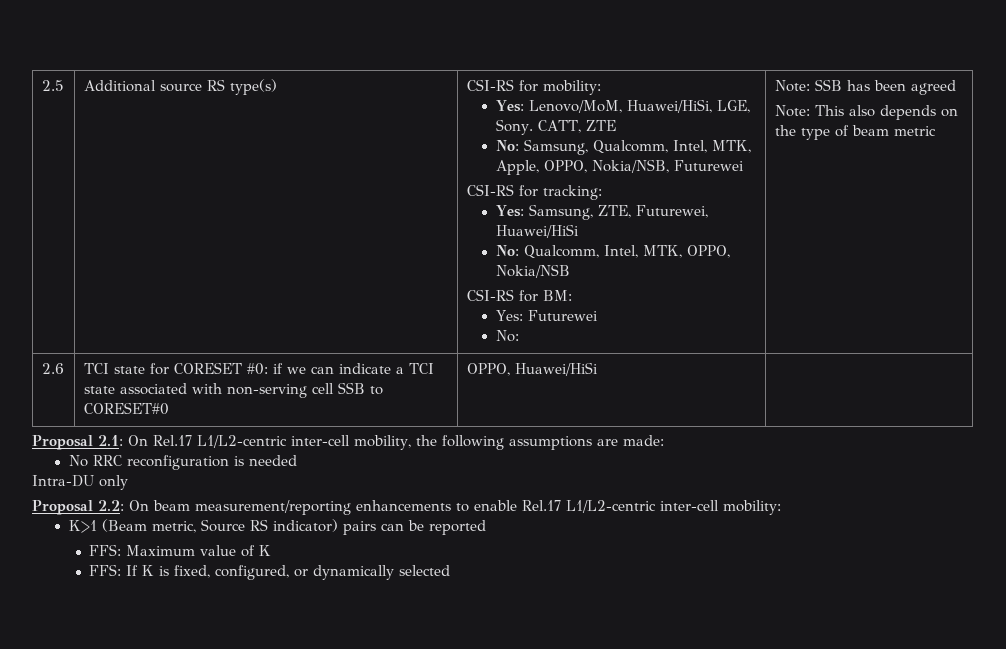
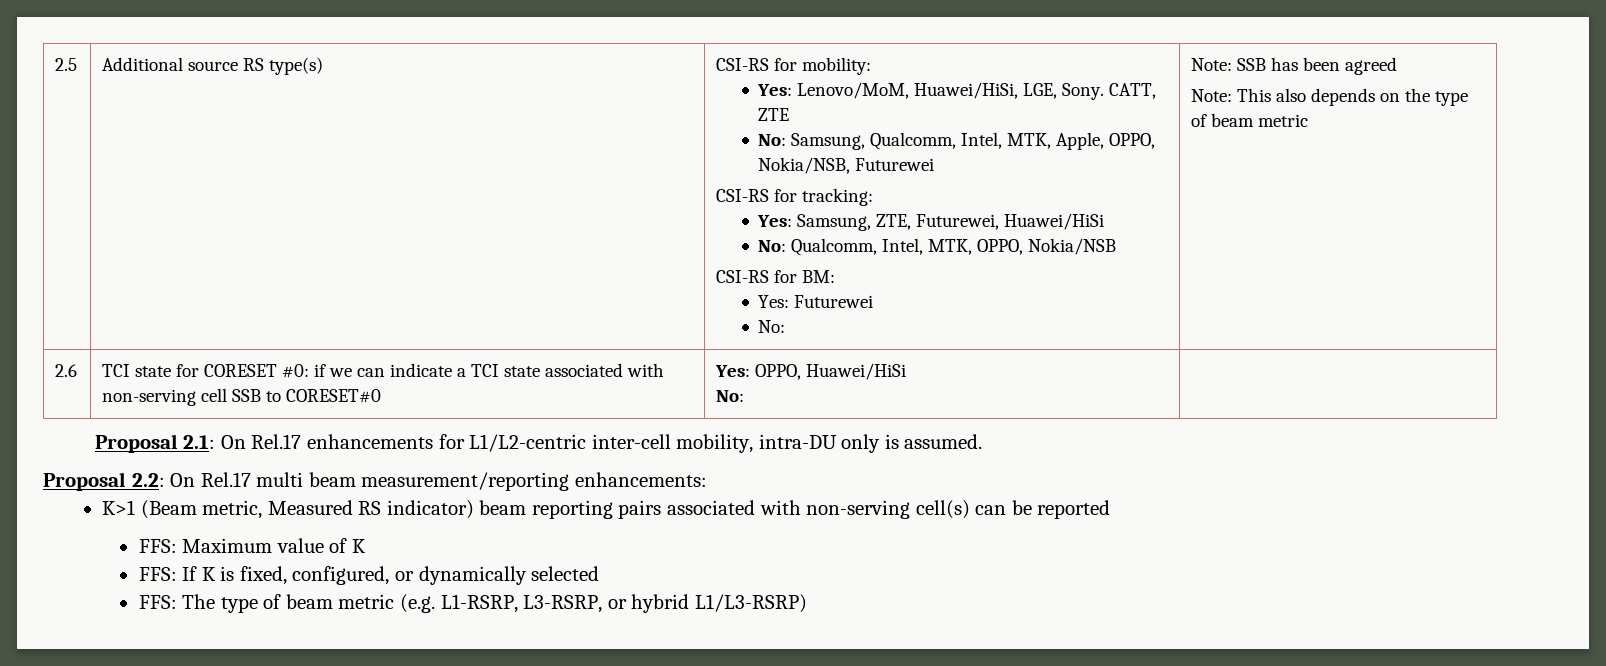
- 2.6 | TCI state for CORESET #0: if we can indicate a TCI state associated with non-serving cell SSB to CORESET#0 | OPPO, Huawei/HiSi |
+ 2.6 | TCI state for CORESET #0: if we can indicate a TCI state associated with non-serving cell SSB to CORESET#0 | Yes: OPPO, Huawei/HiSi
+ No: |
- Proposal 2.1: On Rel.17 L1/L2-centric inter-cell mobility, the following assumptions are made:
- No RRC reconfiguration is needed
- Intra-DU only
- Proposal 2.2: On beam measurement/reporting enhancements to enable Rel.17 L1/L2-centric inter-cell mobility:
+ Proposal 2.1: On Rel.17 enhancements for L1/L2-centric inter-cell mobility, intra-DU only is assumed.
+ Proposal 2.2: On Rel.17 multi beam measurement/reporting enhancements:
- K>1 (Beam metric, Source RS indicator) pairs can be reported
+ K>1 (Beam metric, Measured RS indicator) beam reporting pairs associated with non-serving cell(s) can be reported
+ FFS: The type of beam metric (e.g. L1-RSRP, L3-RSRP, or hybrid L1/L3-RSRP)

